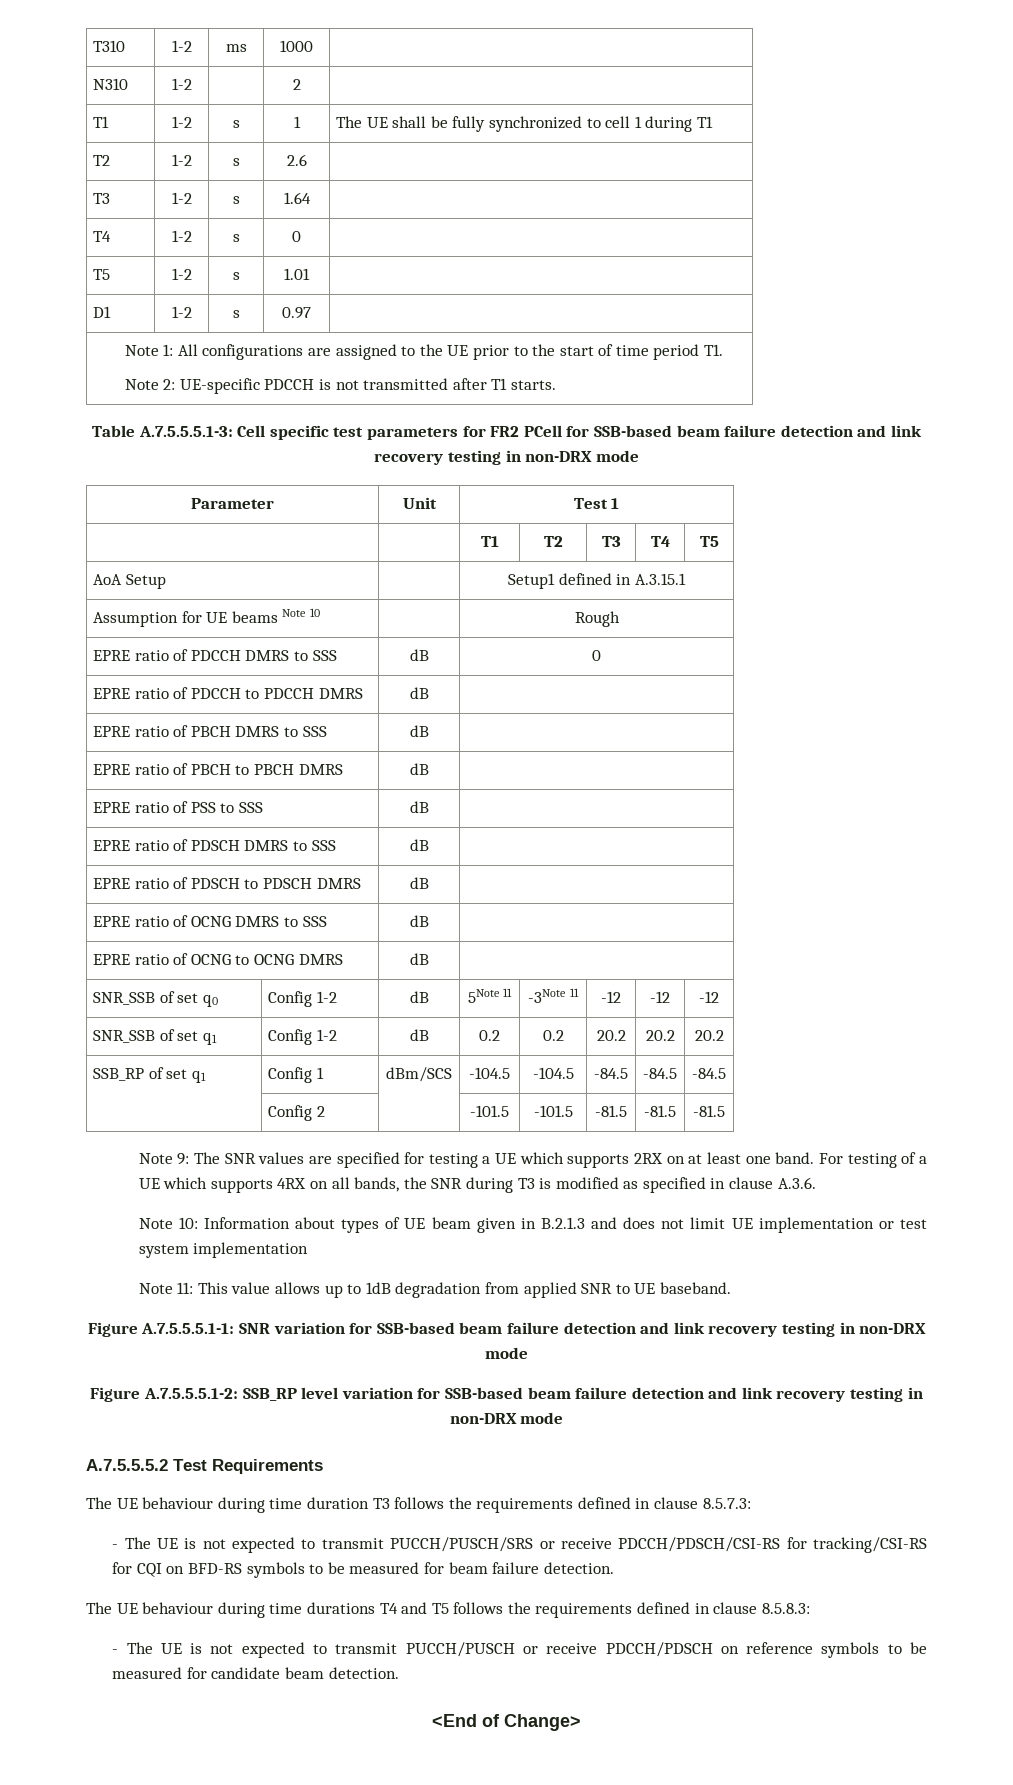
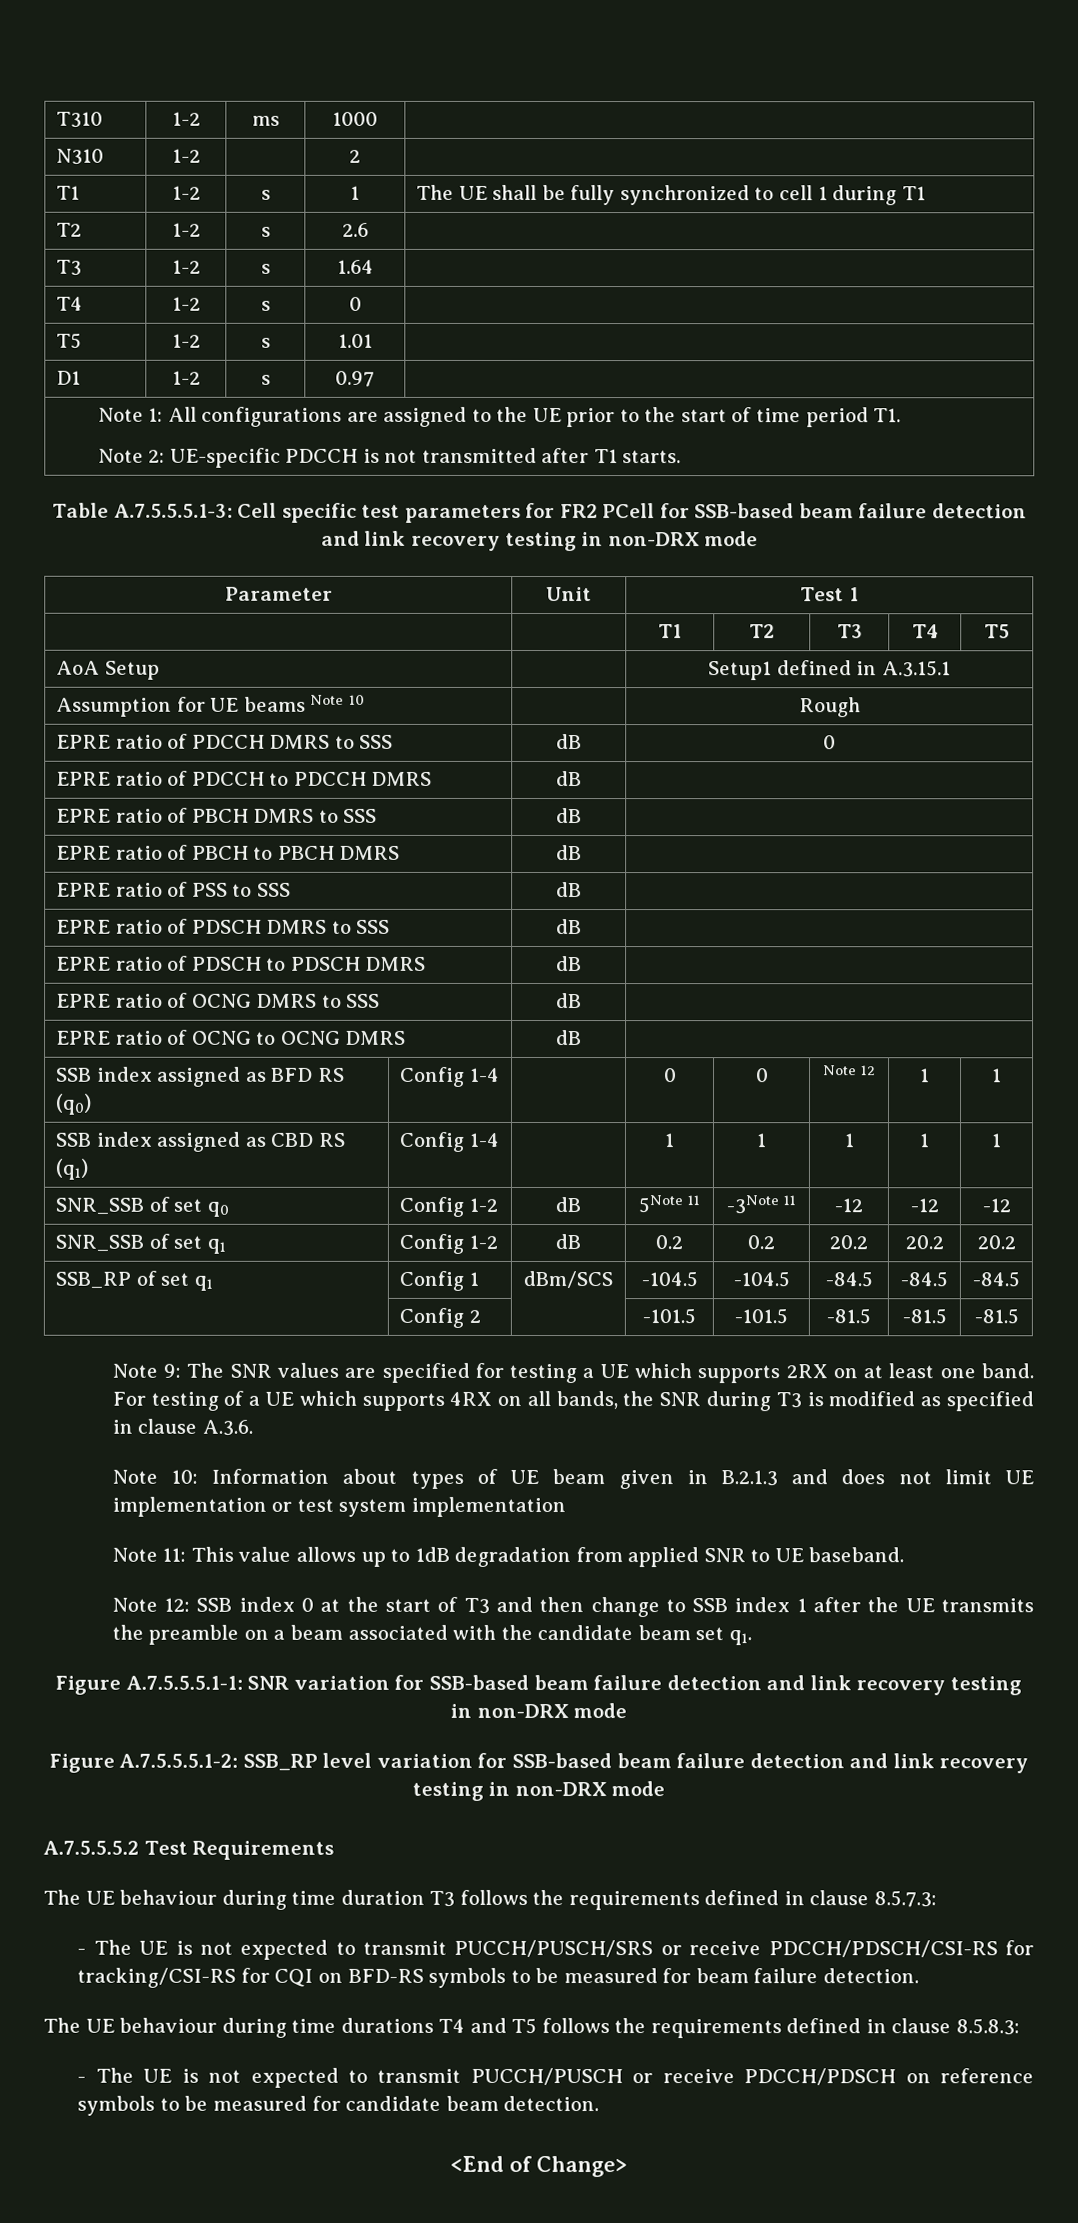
+ SSB index assigned as BFD RS (q0) | Config 1-4 | | 0 | 0 | Note 12 | 1 | 1
+ SSB index assigned as CBD RS (q1) | Config 1-4 | | 1 | 1 | 1 | 1 | 1
+ Note 12: SSB index 0 at the start of T3 and then change to SSB index 1 after the UE transmits the preamble on a beam associated with the candidate beam set q1.

